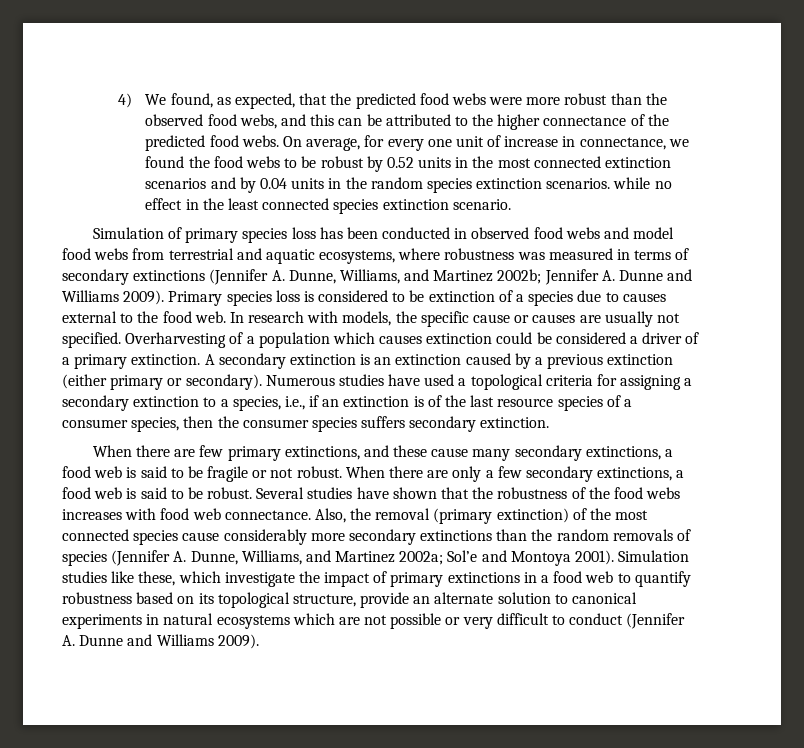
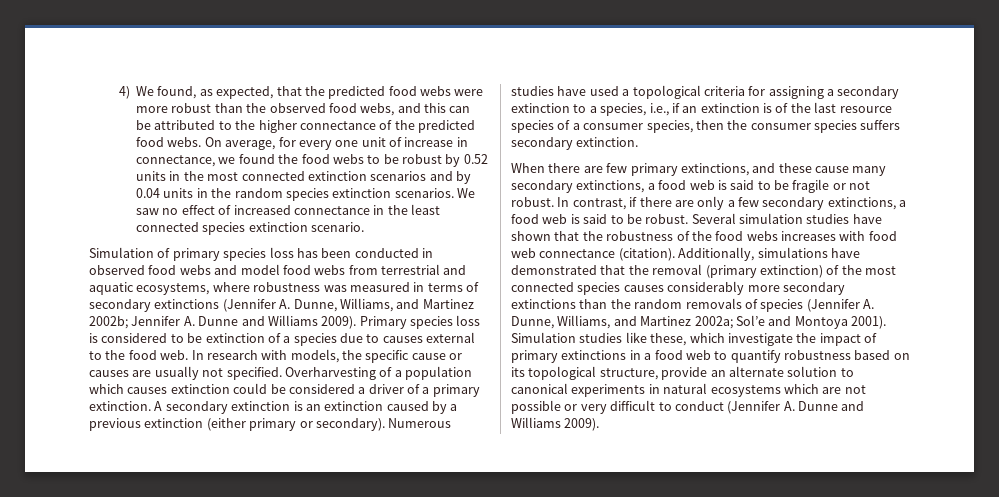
- On average, for every one unit of increase in connectance, we found the food webs to be robust by 0.52 units in the most connected extinction scenarios and by 0.04 units in the random species extinction scenarios. while no effect in the least connected species extinction scenario.
+ On average, for every one unit of increase in connectance, we found the food webs to be robust by 0.52 units in the most connected extinction scenarios and by 0.04 units in the random species extinction scenarios. We saw no effect of increased connectance in the least connected species extinction scenario.
- When there are only a few secondary extinctions, a food web is said to be robust.
+ In contrast, if there are only a few secondary extinctions, a food web is said to be robust.
- Several studies have shown that the robustness of the food webs increases with food web connectance. Also, the removal (primary extinction) of the most connected species cause considerably more secondary extinctions than the random removals of species (Jennifer A. Dunne, Williams, and Martinez 2002a; Sol’e and Montoya 2001).
+ Several simulation studies have shown that the robustness of the food webs increases with food web connectance (citation). Additionally, simulations have demonstrated that the removal (primary extinction) of the most connected species causes considerably more secondary extinctions than the random removals of species (Jennifer A. Dunne, Williams, and Martinez 2002a; Sol’e and Montoya 2001).

